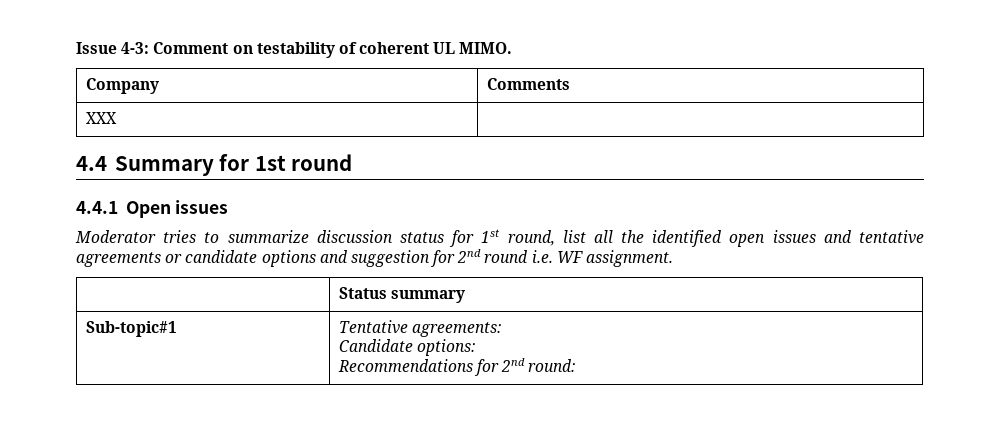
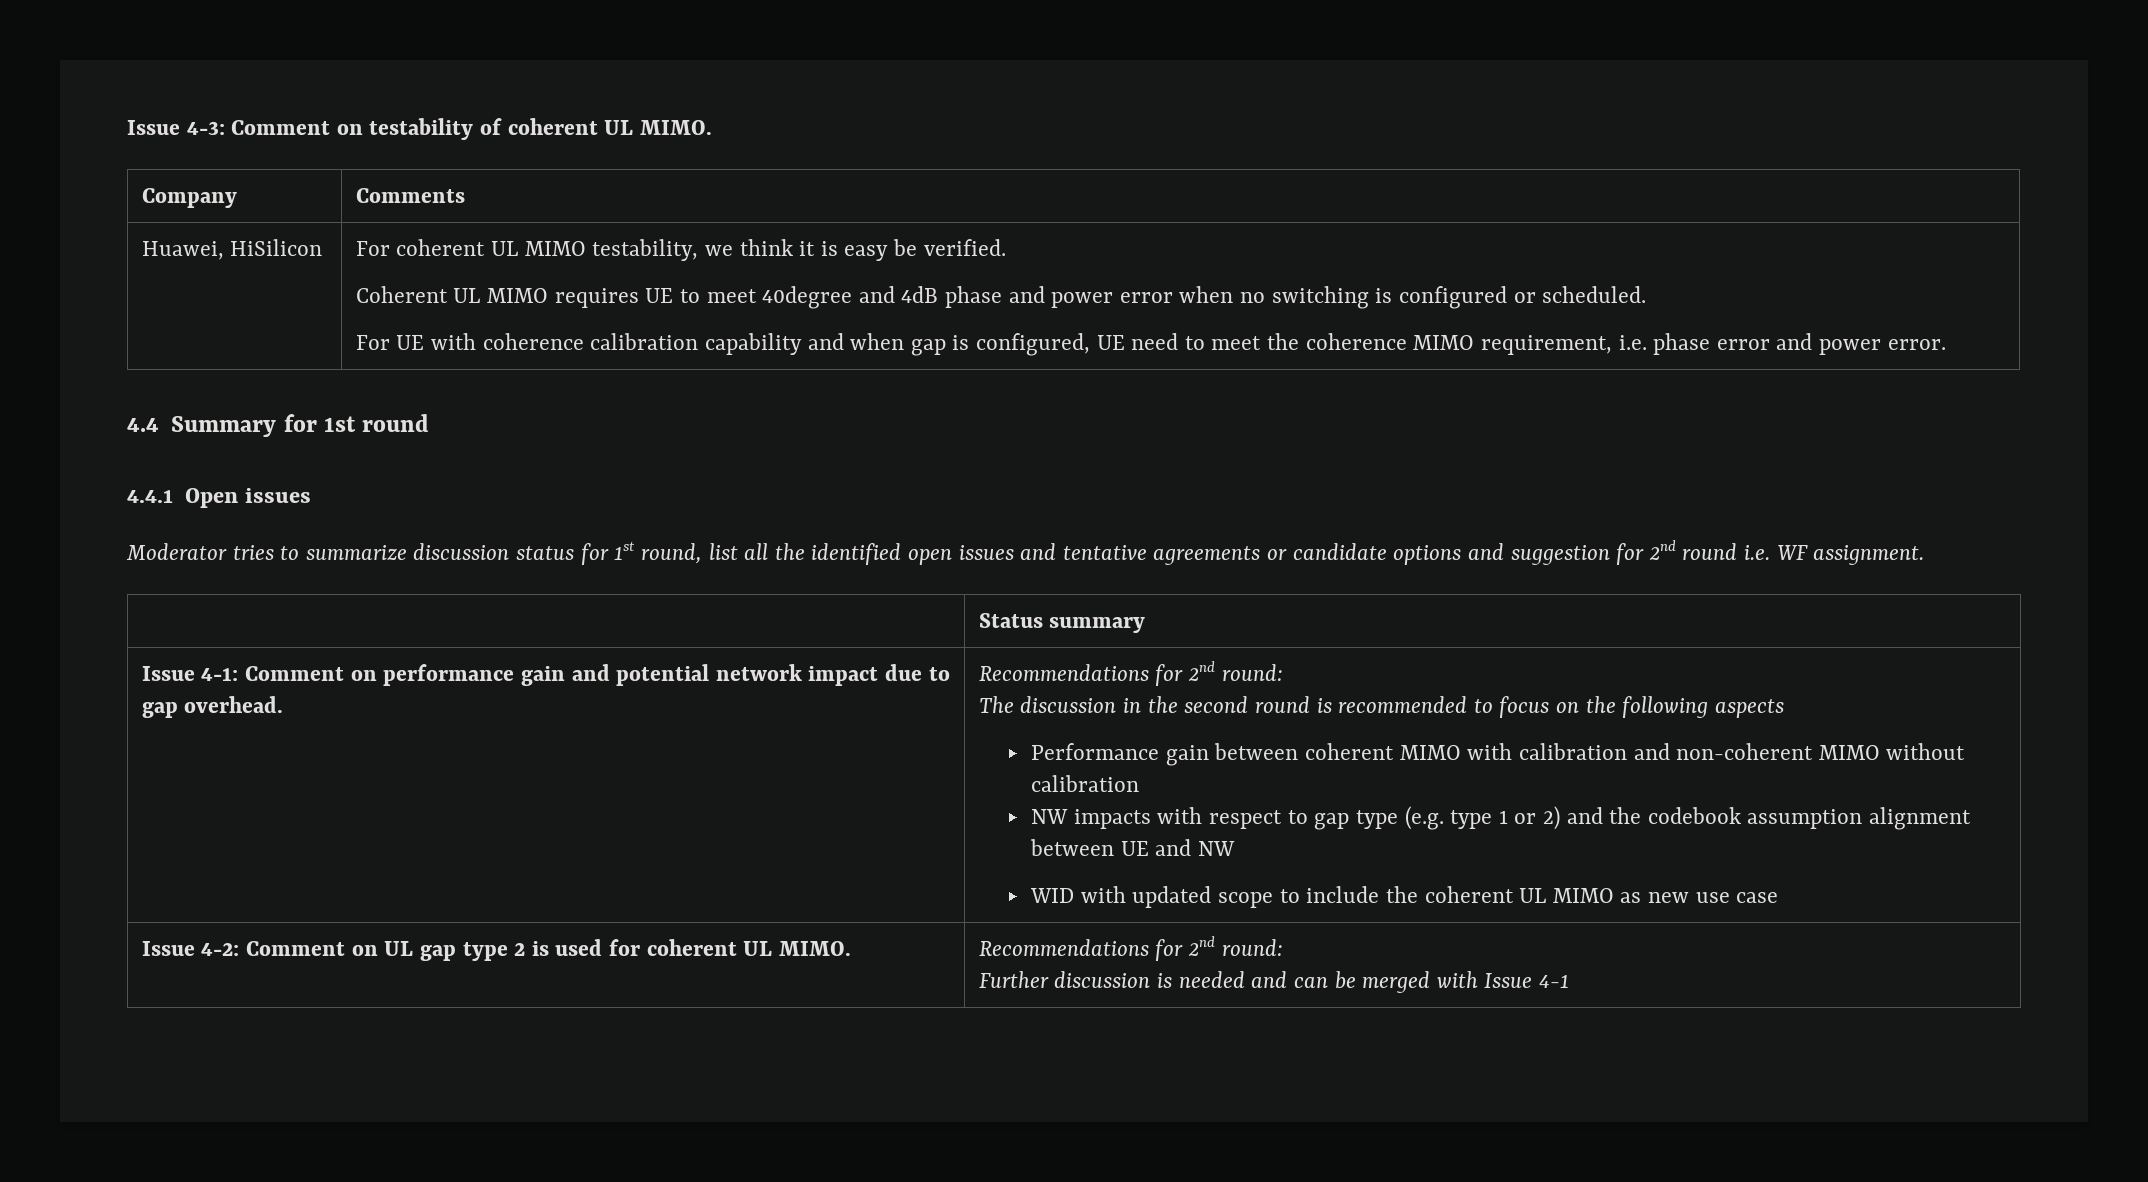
- XXX
+ Huawei, HiSilicon | For coherent UL MIMO testability, we think it is easy be verified.
+ Coherent UL MIMO requires UE to meet 40degree and 4dB phase and power error when no switching is configured or scheduled.
+ For UE with coherence calibration capability and when gap is configured, UE need to meet the coherence MIMO requirement, i.e. phase error and power error.
- Sub-topic#1 | Tentative agreements:
- Candidate options:
- Recommendations for 2nd round:
+ Issue 4-1: Comment on performance gain and potential network impact due to gap overhead. | Recommendations for 2nd round:
+ The discussion in the second round is recommended to focus on the following aspects
+ Performance gain between coherent MIMO with calibration and non-coherent MIMO without calibration
+ NW impacts with respect to gap type (e.g. type 1 or 2) and the codebook assumption alignment between UE and NW
+ WID with updated scope to include the coherent UL MIMO as new use case
+ Issue 4-2: Comment on UL gap type 2 is used for coherent UL MIMO. | Recommendations for 2nd round:
+ Further discussion is needed and can be merged with Issue 4-1

